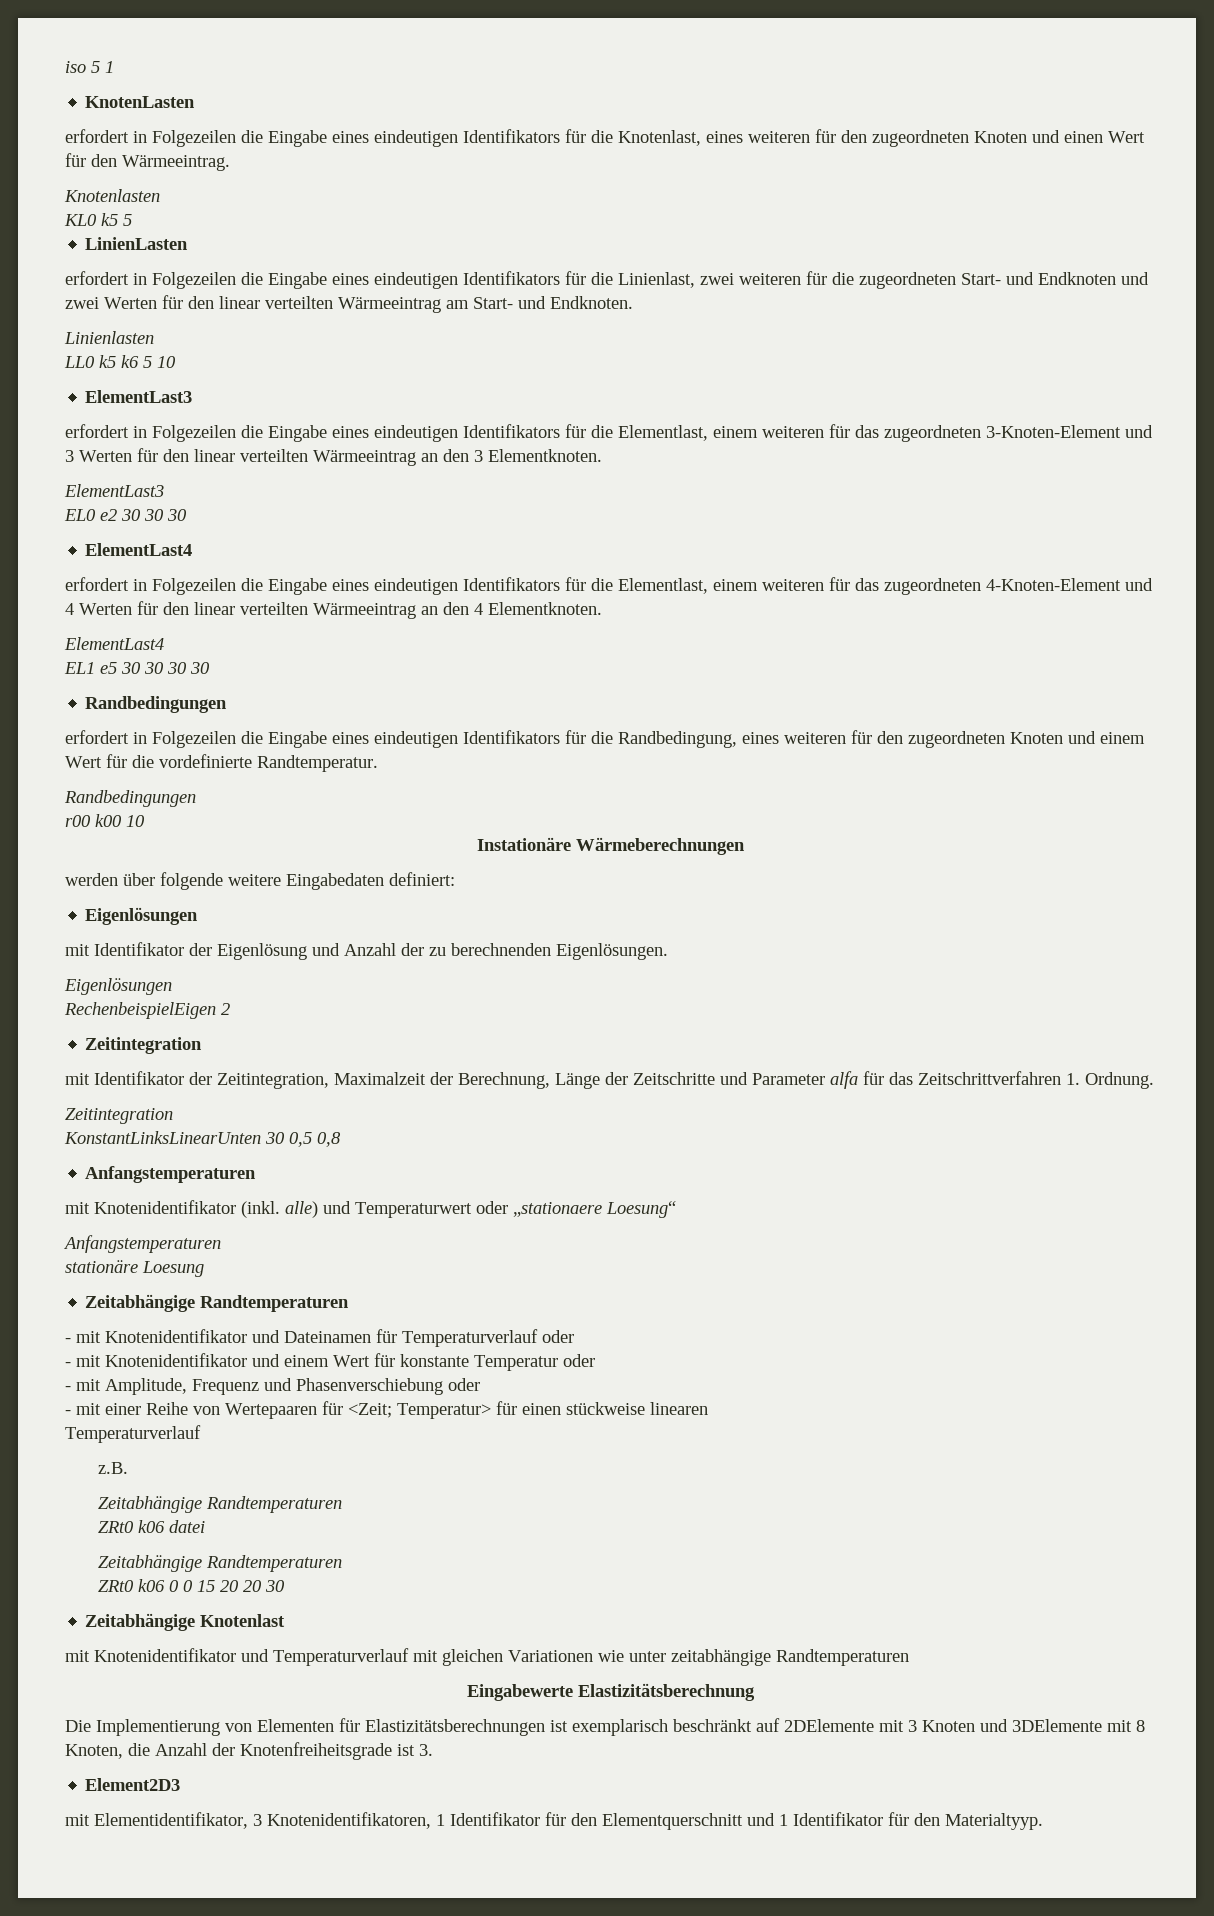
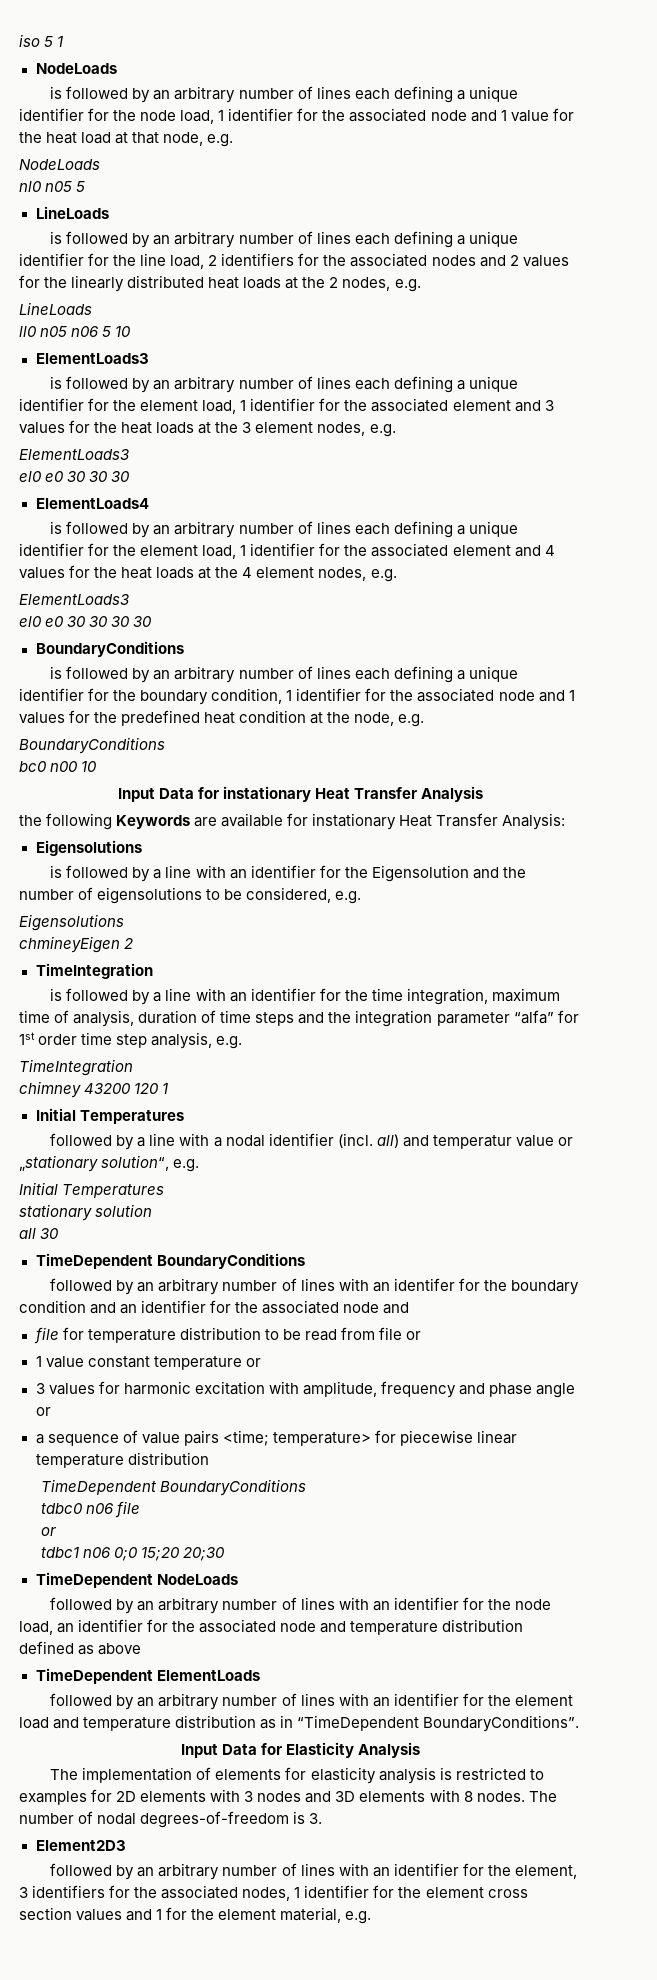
  iso 5 1
- KnotenLasten
- erfordert in Folgezeilen die Eingabe eines eindeutigen Identifikators für die Knotenlast, eines weiteren für den zugeordneten Knoten und einen Wert für den Wärmeeintrag.
- Knotenlasten
- KL0 k5 5
- LinienLasten
- erfordert in Folgezeilen die Eingabe eines eindeutigen Identifikators für die Linienlast, zwei weiteren für die zugeordneten Start- und Endknoten und zwei Werten für den linear verteilten Wärmeeintrag am Start- und Endknoten.
- Linienlasten
- LL0 k5 k6 5 10
- ElementLast3
- erfordert in Folgezeilen die Eingabe eines eindeutigen Identifikators für die Elementlast, einem weiteren für das zugeordneten 3-Knoten-Element und 3 Werten für den linear verteilten Wärmeeintrag an den 3 Elementknoten.
- ElementLast3
- EL0 e2 30 30 30
- ElementLast4
- erfordert in Folgezeilen die Eingabe eines eindeutigen Identifikators für die Elementlast, einem weiteren für das zugeordneten 4-Knoten-Element und 4 Werten für den linear verteilten Wärmeeintrag an den 4 Elementknoten.
- ElementLast4
- EL1 e5 30 30 30 30
- Randbedingungen
- erfordert in Folgezeilen die Eingabe eines eindeutigen Identifikators für die Randbedingung, eines weiteren für den zugeordneten Knoten und einem Wert für die vordefinierte Randtemperatur.
- Randbedingungen
- r00 k00 10
- Instationäre Wärmeberechnungen
- werden über folgende weitere Eingabedaten definiert:
- Eigenlösungen
- mit Identifikator der Eigenlösung und Anzahl der zu berechnenden Eigenlösungen.
- Eigenlösungen
- RechenbeispielEigen 2
- Zeitintegration
- mit Identifikator der Zeitintegration, Maximalzeit der Berechnung, Länge der Zeitschritte und Parameter alfa für das Zeitschrittverfahren 1. Ordnung.
- Zeitintegration
- KonstantLinksLinearUnten 30 0,5 0,8
- Anfangstemperaturen
- mit Knotenidentifikator (inkl. alle) und Temperaturwert oder „stationaere Loesung“
- Anfangstemperaturen
- stationäre Loesung
- Zeitabhängige Randtemperaturen
- - mit Knotenidentifikator und Dateinamen für Temperaturverlauf oder
- - mit Knotenidentifikator und einem Wert für konstante Temperatur oder
- - mit Amplitude, Frequenz und Phasenverschiebung oder
- - mit einer Reihe von Wertepaaren für <Zeit; Temperatur> für einen stückweise linearen
- Temperaturverlauf
- z.B.
- Zeitabhängige Randtemperaturen
- ZRt0 k06 datei
- Zeitabhängige Randtemperaturen
- ZRt0 k06 0 0 15 20 20 30
- Zeitabhängige Knotenlast
- mit Knotenidentifikator und Temperaturverlauf mit gleichen Variationen wie unter zeitabhängige Randtemperaturen
- Eingabewerte Elastizitätsberechnung
- Die Implementierung von Elementen für Elastizitätsberechnungen ist exemplarisch beschränkt auf 2DElemente mit 3 Knoten und 3DElemente mit 8 Knoten, die Anzahl der Knotenfreiheitsgrade ist 3.
+ NodeLoads
+ is followed by an arbitrary number of lines each defining a unique identifier for the node load, 1 identifier for the associated node and 1 value for the heat load at that node, e.g.
+ NodeLoads
+ nl0 n05 5
+ LineLoads
+ is followed by an arbitrary number of lines each defining a unique identifier for the line load, 2 identifiers for the associated nodes and 2 values for the linearly distributed heat loads at the 2 nodes, e.g.
+ LineLoads
+ ll0 n05 n06 5 10
+ ElementLoads3
+ is followed by an arbitrary number of lines each defining a unique identifier for the element load, 1 identifier for the associated element and 3 values for the heat loads at the 3 element nodes, e.g.
+ ElementLoads3
+ el0 e0 30 30 30
+ ElementLoads4
+ is followed by an arbitrary number of lines each defining a unique identifier for the element load, 1 identifier for the associated element and 4 values for the heat loads at the 4 element nodes, e.g.
+ ElementLoads3
+ el0 e0 30 30 30 30
+ BoundaryConditions
+ is followed by an arbitrary number of lines each defining a unique identifier for the boundary condition, 1 identifier for the associated node and 1 values for the predefined heat condition at the node, e.g.
+ BoundaryConditions
+ bc0 n00 10
+ Input Data for instationary Heat Transfer Analysis
+ the following Keywords are available for instationary Heat Transfer Analysis:
+ Eigensolutions
+ is followed by a line with an identifier for the Eigensolution and the number of eigensolutions to be considered, e.g.
+ Eigensolutions
+ chmineyEigen 2
+ TimeIntegration
+ is followed by a line with an identifier for the time integration, maximum time of analysis, duration of time steps and the integration parameter “alfa” for 1st order time step analysis, e.g.
+ TimeIntegration
+ chimney 43200 120 1
+ Initial Temperatures
+ followed by a line with a nodal identifier (incl. all) and temperatur value or „stationary solution“, e.g.
+ Initial Temperatures
+ stationary solution
+ all 30
+ TimeDependent BoundaryConditions
+ followed by an arbitrary number of lines with an identifer for the boundary condition and an identifier for the associated node and
+ file for temperature distribution to be read from file or
+ 1 value constant temperature or
+ 3 values for harmonic excitation with amplitude, frequency and phase angle or
+ a sequence of value pairs <time; temperature> for piecewise linear temperature distribution
+ TimeDependent BoundaryConditions
+ tdbc0 n06 file
+ or
+ tdbc1 n06 0;0 15;20 20;30
+ TimeDependent NodeLoads
+ followed by an arbitrary number of lines with an identifier for the node load, an identifier for the associated node and temperature distribution defined as above
+ TimeDependent ElementLoads
+ followed by an arbitrary number of lines with an identifier for the element load and temperature distribution as in “TimeDependent BoundaryConditions”.
+ Input Data for Elasticity Analysis
+ The implementation of elements for elasticity analysis is restricted to examples for 2D elements with 3 nodes and 3D elements with 8 nodes. The number of nodal degrees-of-freedom is 3.
  Element2D3
- mit Elementidentifikator, 3 Knotenidentifikatoren, 1 Identifikator für den Elementquerschnitt und 1 Identifikator für den Materialtyyp.
+ followed by an arbitrary number of lines with an identifier for the element, 3 identifiers for the associated nodes, 1 identifier for the element cross section values and 1 for the element material, e.g.

